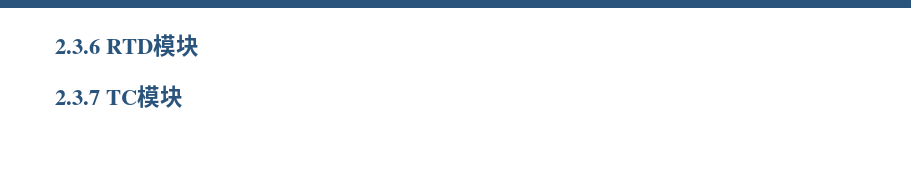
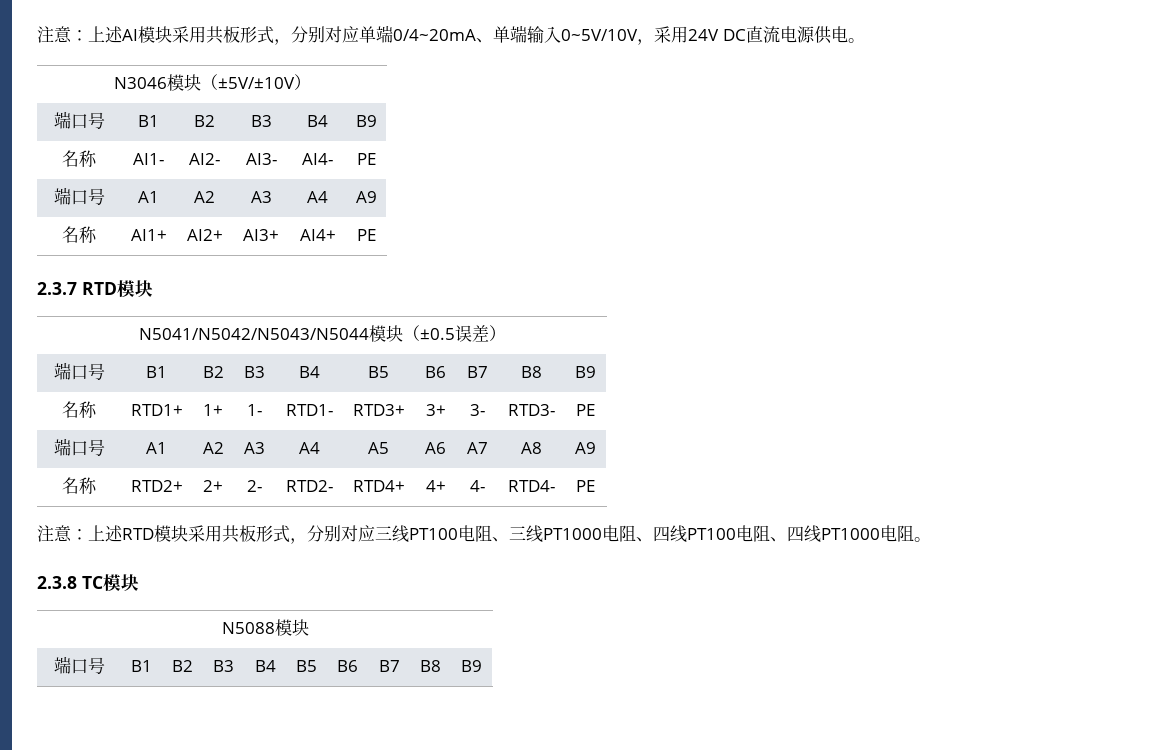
- 2.3.6 RTD模块
- 2.3.7 TC模块
+ 注意：上述AI模块采用共板形式，分别对应单端0/4~20mA、单端输入0~5V/10V，采用24V DC直流电源供电。
+ N3046模块（±5V/±10V）
+ 端口号 | B1 | B2 | B3 | B4 | B9
+ 名称 | AI1- | AI2- | AI3- | AI4- | PE
+ 端口号 | A1 | A2 | A3 | A4 | A9
+ 名称 | AI1+ | AI2+ | AI3+ | AI4+ | PE
+ 2.3.7 RTD模块
+ N5041/N5042/N5043/N5044模块（±0.5误差）
+ 端口号 | B1 | B2 | B3 | B4 | B5 | B6 | B7 | B8 | B9
+ 名称 | RTD1+ | 1+ | 1- | RTD1- | RTD3+ | 3+ | 3- | RTD3- | PE
+ 端口号 | A1 | A2 | A3 | A4 | A5 | A6 | A7 | A8 | A9
+ 名称 | RTD2+ | 2+ | 2- | RTD2- | RTD4+ | 4+ | 4- | RTD4- | PE
+ 注意：上述RTD模块采用共板形式，分别对应三线PT100电阻、三线PT1000电阻、四线PT100电阻、四线PT1000电阻。
+ 2.3.8 TC模块
+ N5088模块
+ 端口号 | B1 | B2 | B3 | B4 | B5 | B6 | B7 | B8 | B9

